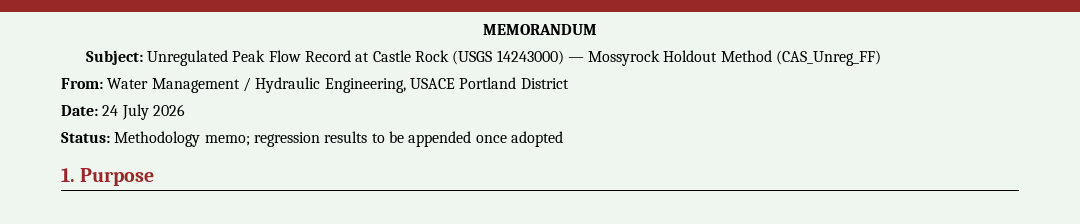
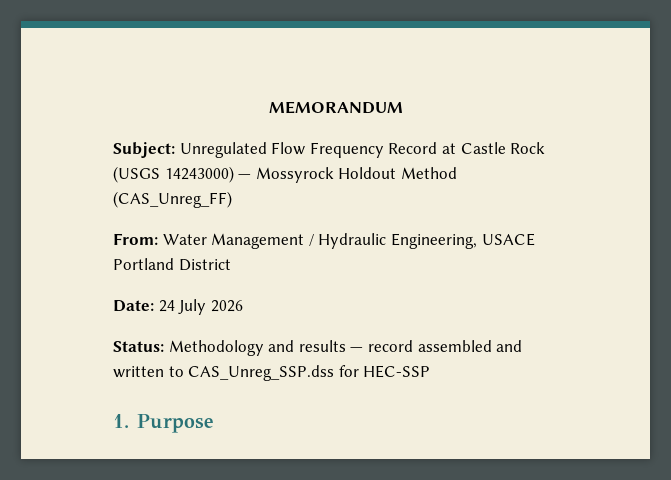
- Subject: Unregulated Peak Flow Record at Castle Rock (USGS 14243000) — Mossyrock Holdout Method (CAS_Unreg_FF)
+ Subject: Unregulated Flow Frequency Record at Castle Rock (USGS 14243000) — Mossyrock Holdout Method (CAS_Unreg_FF)
- Status: Methodology memo; regression results to be appended once adopted
+ Status: Methodology and results — record assembled and written to CAS_Unreg_SSP.dss for HEC-SSP

